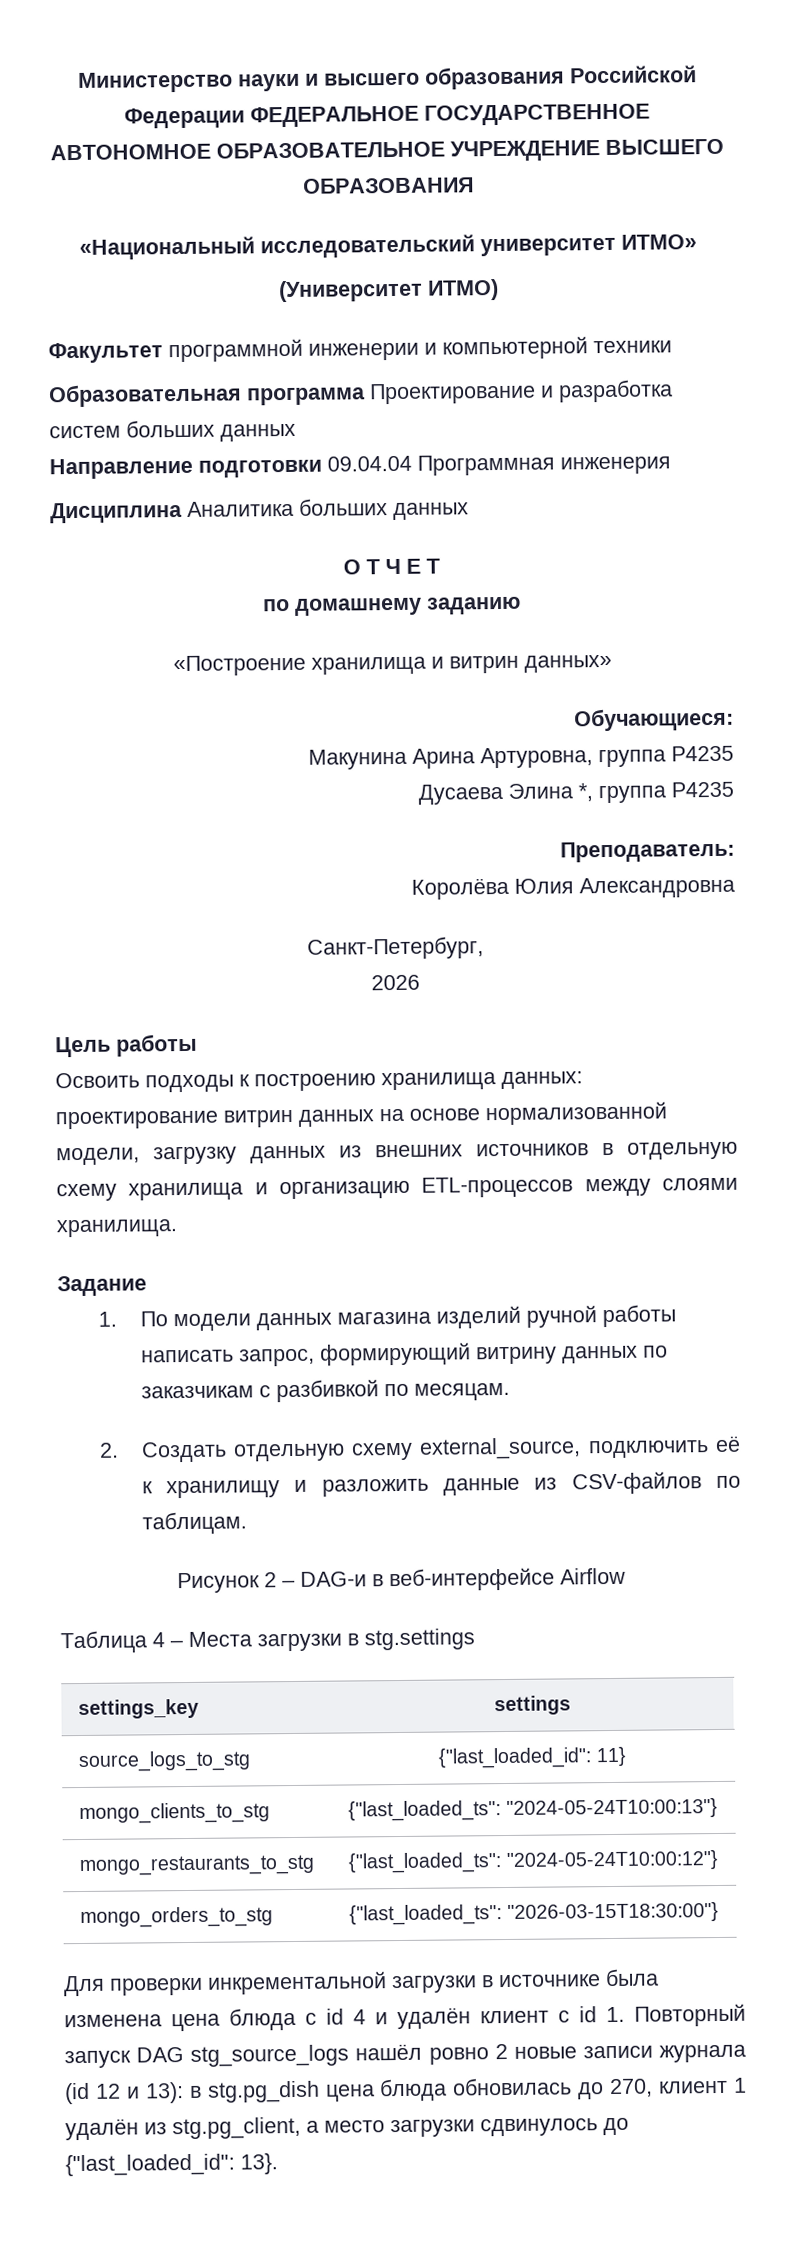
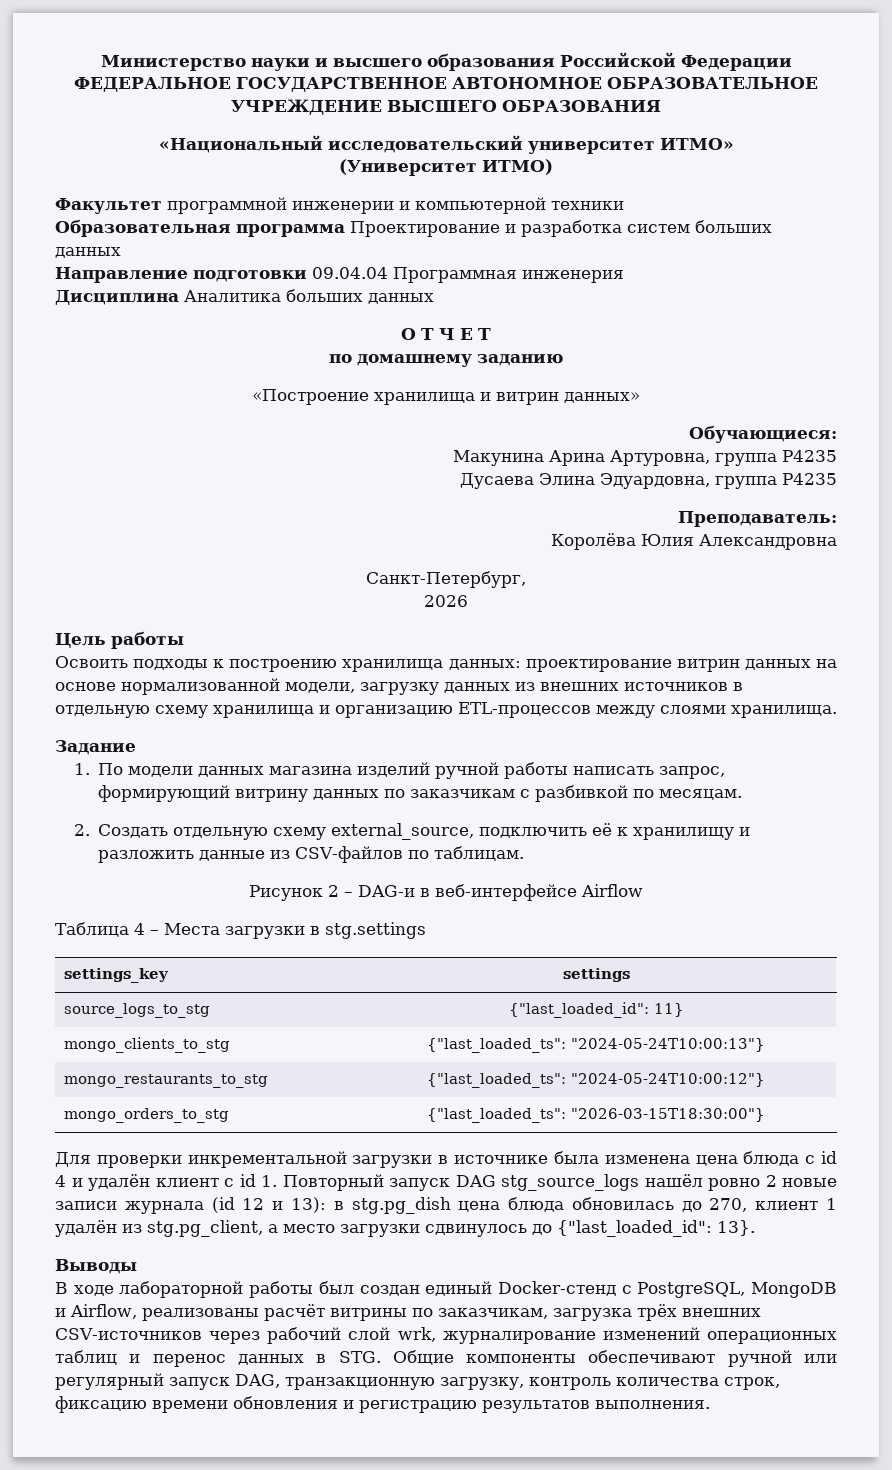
- Дусаева Элина *, группа P4235
+ Дусаева Элина Эдуардовна, группа P4235
+ Выводы
+ В ходе лабораторной работы был создан единый Docker-стенд с PostgreSQL, MongoDB и Airflow, реализованы расчёт витрины по заказчикам, загрузка трёх внешних CSV-источников через рабочий слой wrk, журналирование изменений операционных таблиц и перенос данных в STG. Общие компоненты обеспечивают ручной или регулярный запуск DAG, транзакционную загрузку, контроль количества строк, фиксацию времени обновления и регистрацию результатов выполнения.

